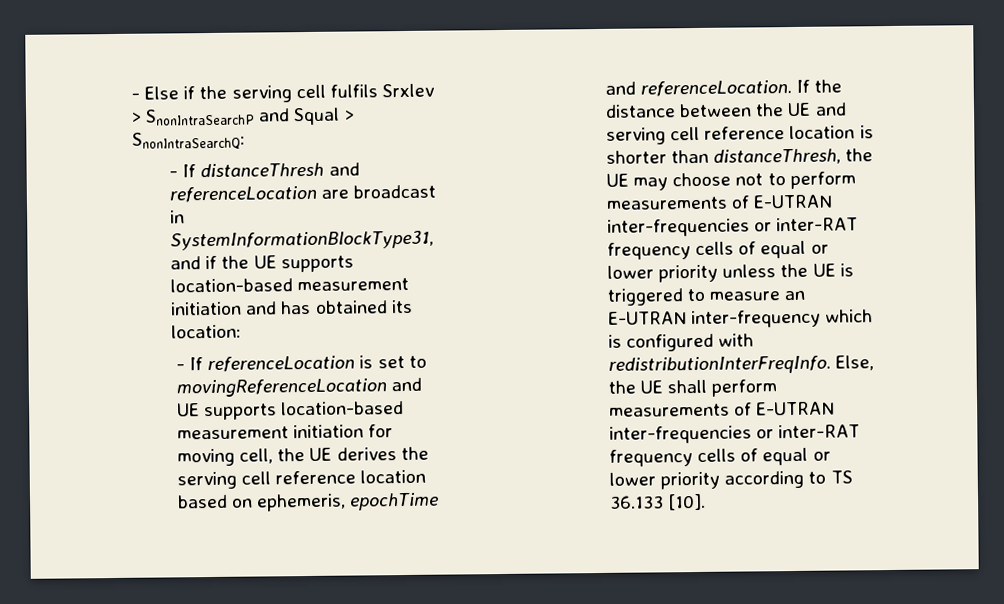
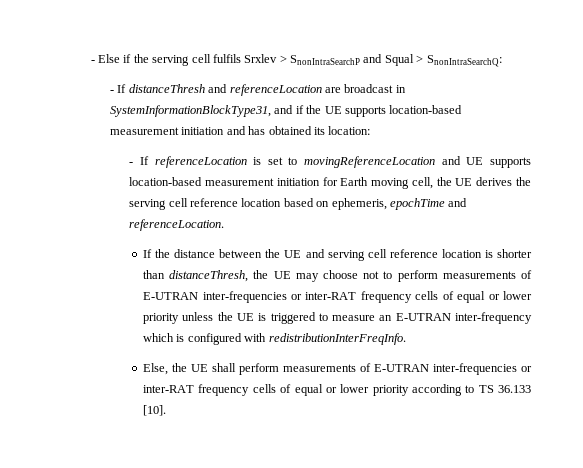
- - If referenceLocation is set to movingReferenceLocation and UE supports location-based measurement initiation for moving cell, the UE derives the serving cell reference location based on ephemeris, epochTime and referenceLocation. If the distance between the UE and serving cell reference location is shorter than distanceThresh, the UE may choose not to perform measurements of E-UTRAN inter-frequencies or inter-RAT frequency cells of equal or lower priority unless the UE is triggered to measure an E-UTRAN inter-frequency which is configured with redistributionInterFreqInfo. Else, the UE shall perform measurements of E-UTRAN inter-frequencies or inter-RAT frequency cells of equal or lower priority according to TS 36.133 [10].
+ - If referenceLocation is set to movingReferenceLocation and UE supports location-based measurement initiation for Earth moving cell, the UE derives the serving cell reference location based on ephemeris, epochTime and referenceLocation.
+ If the distance between the UE and serving cell reference location is shorter than distanceThresh, the UE may choose not to perform measurements of E-UTRAN inter-frequencies or inter-RAT frequency cells of equal or lower priority unless the UE is triggered to measure an E-UTRAN inter-frequency which is configured with redistributionInterFreqInfo.
+ Else, the UE shall perform measurements of E-UTRAN inter-frequencies or inter-RAT frequency cells of equal or lower priority according to TS 36.133 [10].

